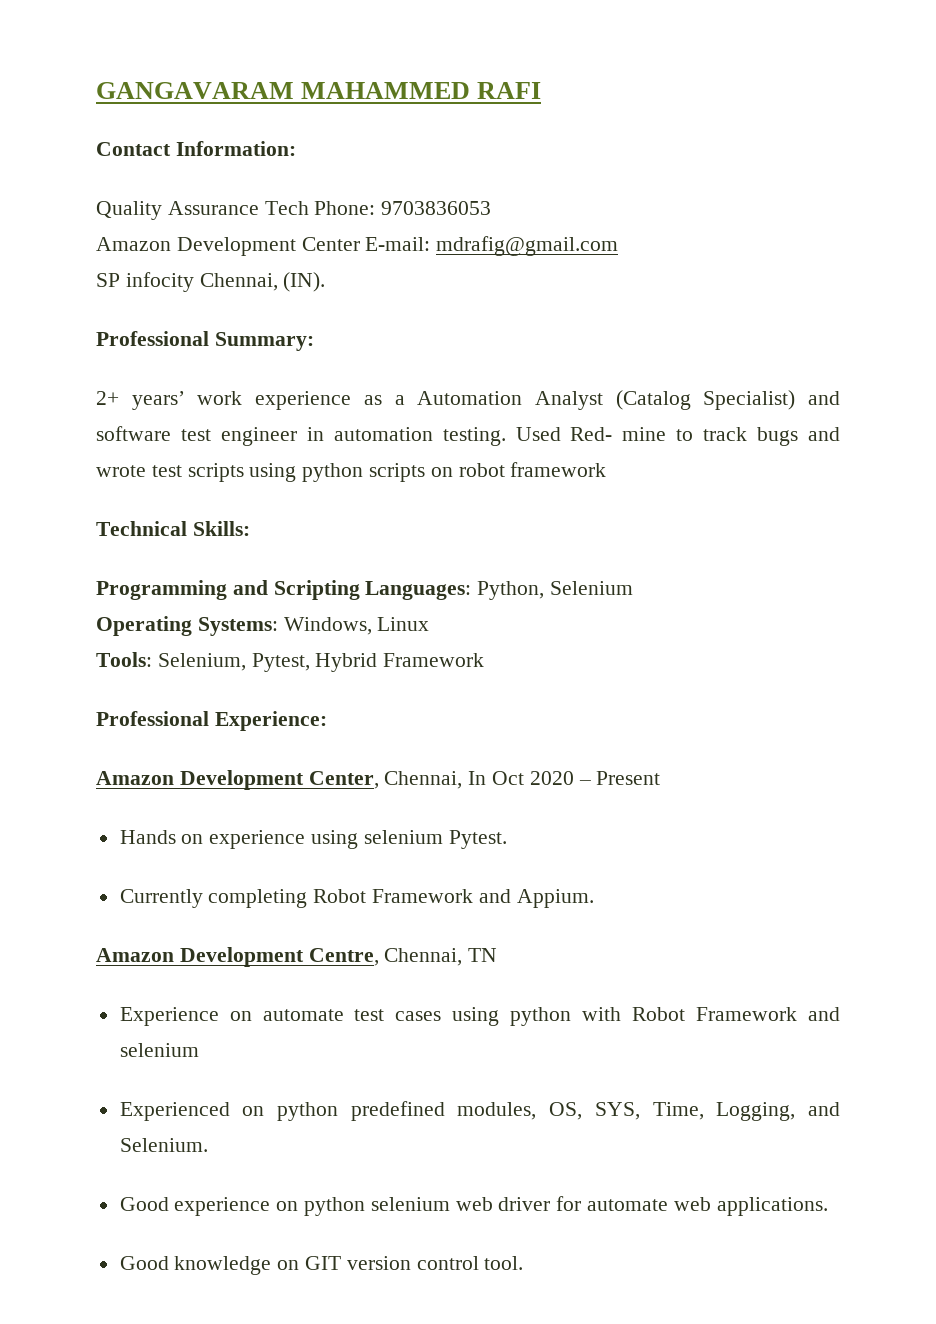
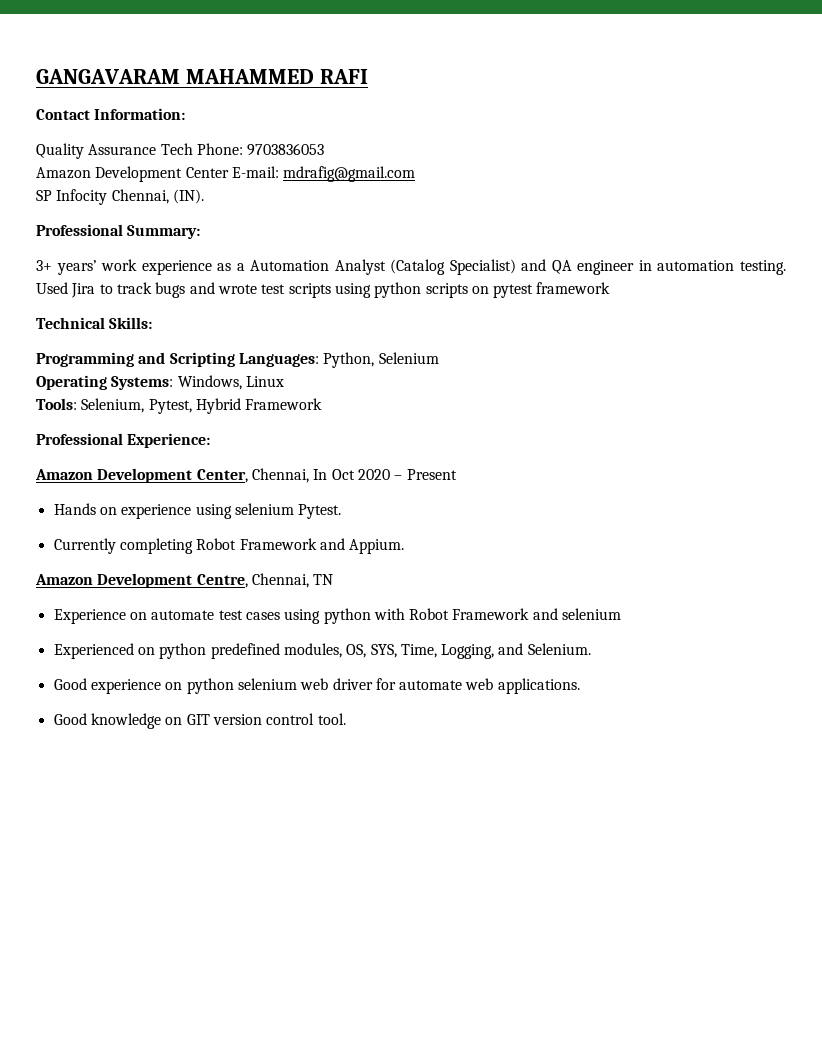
- SP infocity Chennai, (IN).
+ SP Infocity Chennai, (IN).
- 2+ years’ work experience as a Automation Analyst (Catalog Specialist) and software test engineer in automation testing.
+ 3+ years’ work experience as a Automation Analyst (Catalog Specialist) and QA engineer in automation testing.
- Used Red- mine to track bugs and wrote test scripts using python scripts on robot framework
+ Used Jira to track bugs and wrote test scripts using python scripts on pytest framework

